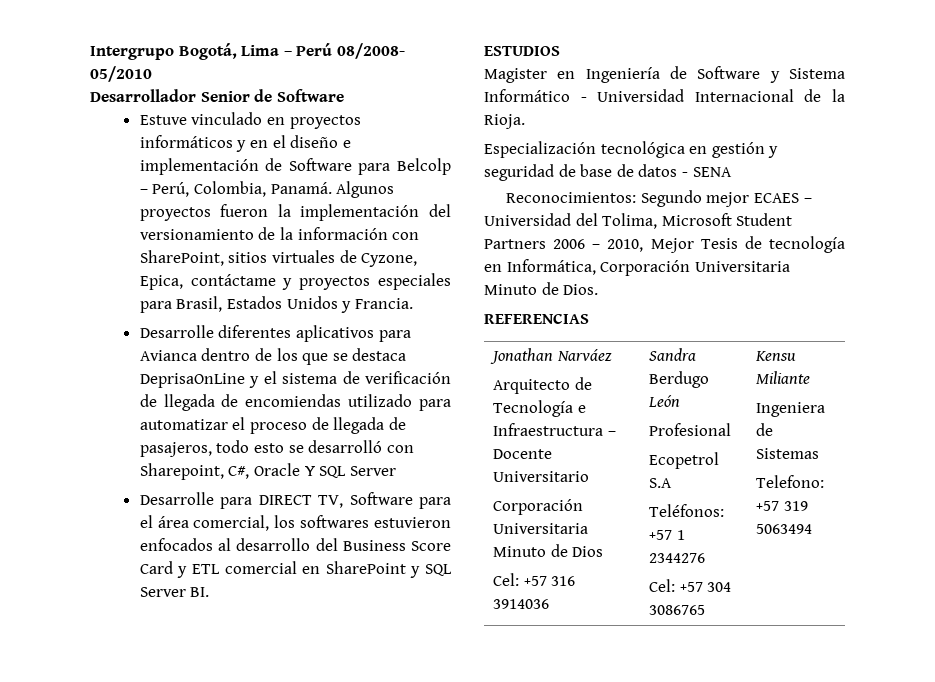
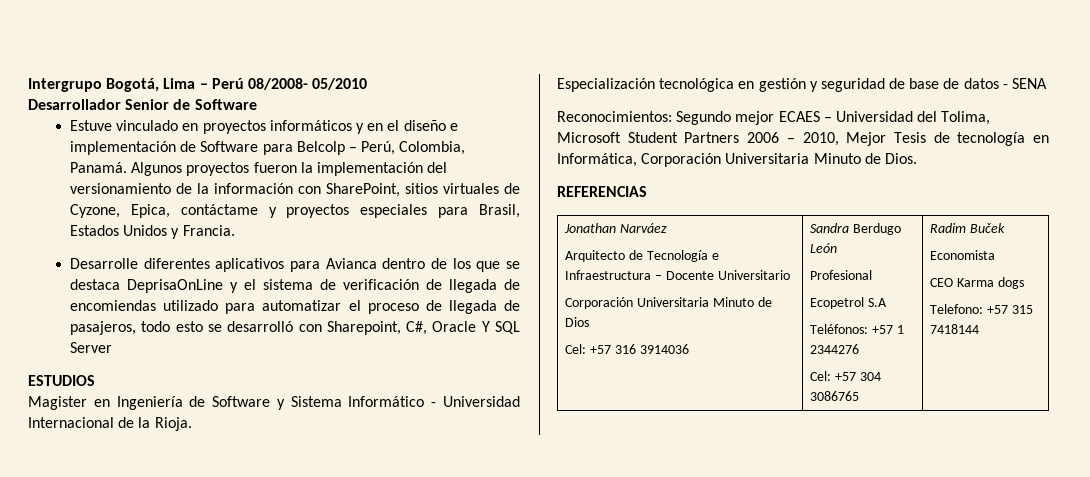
- Desarrolle para DIRECT TV, Software para el área comercial, los softwares estuvieron enfocados al desarrollo del Business Score Card y ETL comercial en SharePoint y SQL Server BI.
- Kensu Miliante
- Ingeniera de Sistemas
+ Radim Buček
+ Economista
+ CEO Karma dogs
- Telefono: +57 319 5063494
+ Telefono: +57 315 7418144

